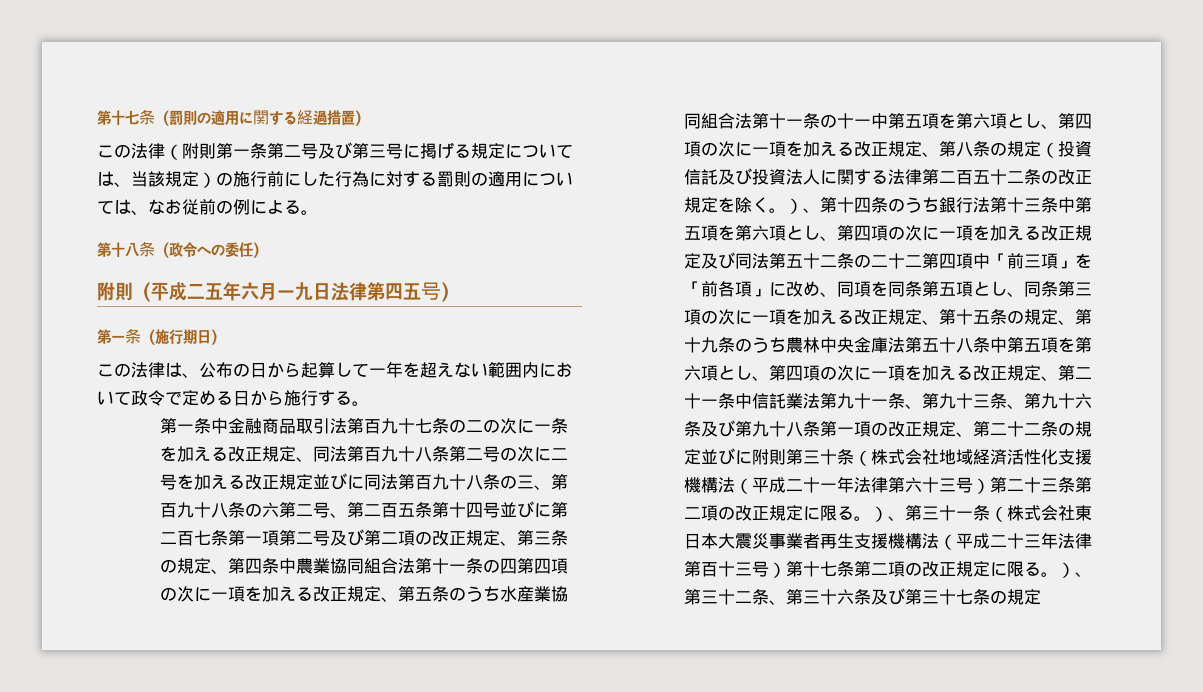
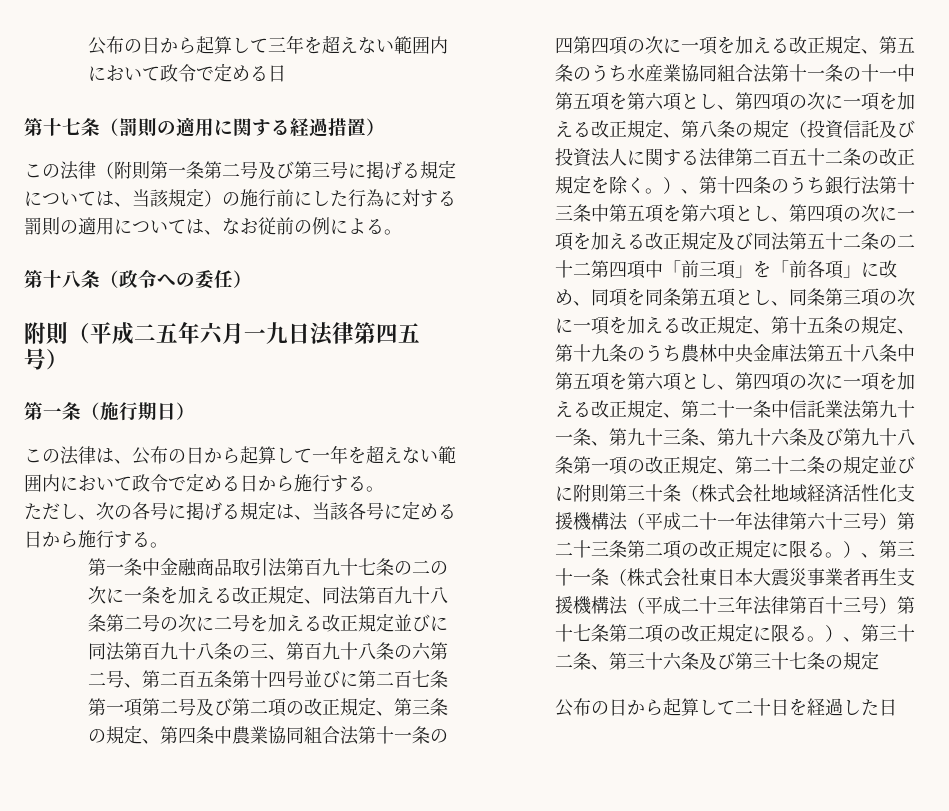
+ 公布の日から起算して三年を超えない範囲内において政令で定める日
+ ただし、次の各号に掲げる規定は、当該各号に定める日から施行する。
+ 公布の日から起算して二十日を経過した日

